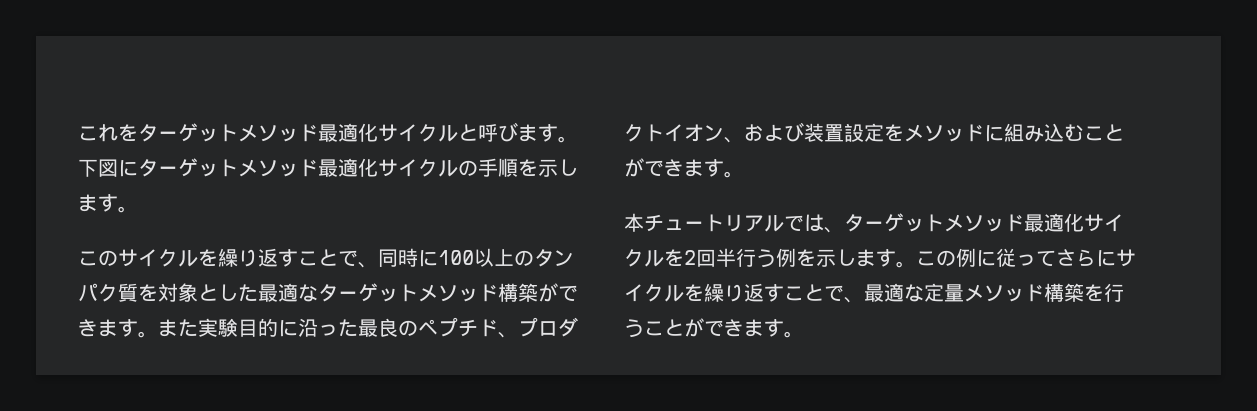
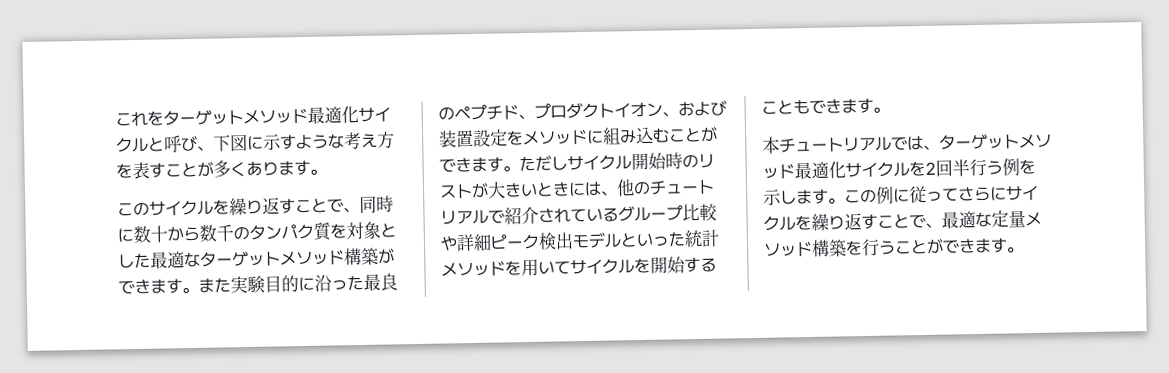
- これをターゲットメソッド最適化サイクルと呼びます。下図にターゲットメソッド最適化サイクルの手順を示します。
+ これをターゲットメソッド最適化サイクルと呼び、下図に示すような考え方を表すことが多くあります。
- このサイクルを繰り返すことで、同時に100以上のタンパク質を対象とした最適なターゲットメソッド構築ができます。
+ このサイクルを繰り返すことで、同時に数十から数千のタンパク質を対象とした最適なターゲットメソッド構築ができます。
+ ただしサイクル開始時のリストが大きいときには、他のチュートリアルで紹介されているグループ比較や詳細ピーク検出モデルといった統計メソッドを用いてサイクルを開始することもできます。

